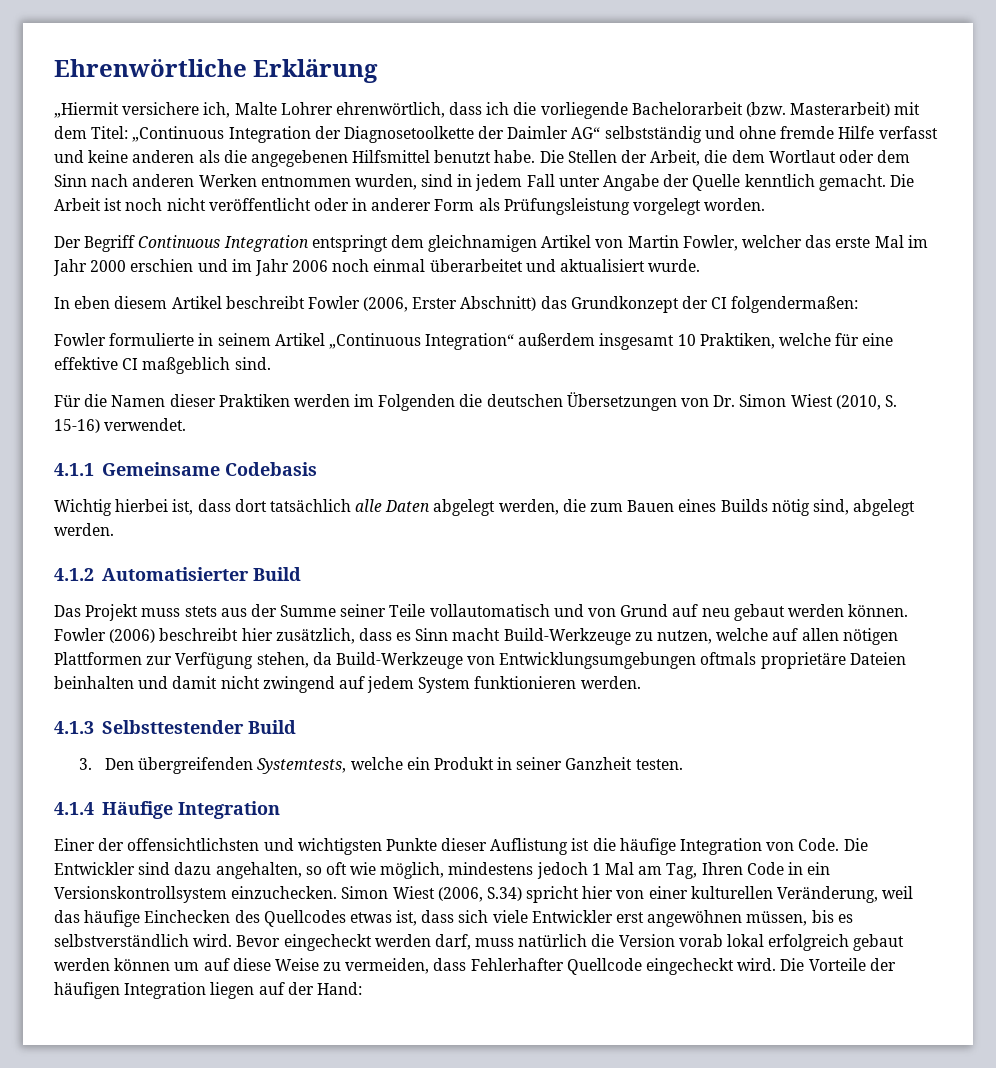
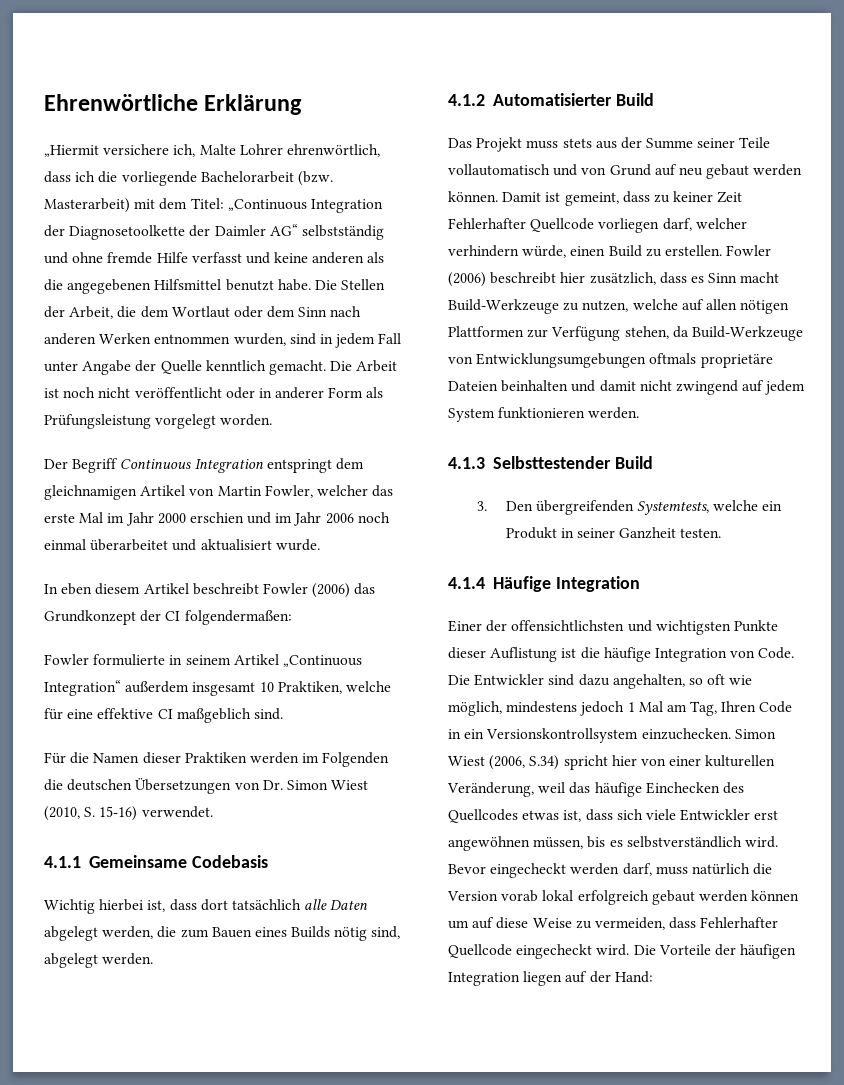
- In eben diesem Artikel beschreibt Fowler (2006, Erster Abschnitt) das Grundkonzept der CI folgendermaßen:
+ In eben diesem Artikel beschreibt Fowler (2006) das Grundkonzept der CI folgendermaßen:
+ Damit ist gemeint, dass zu keiner Zeit Fehlerhafter Quellcode vorliegen darf, welcher verhindern würde, einen Build zu erstellen.

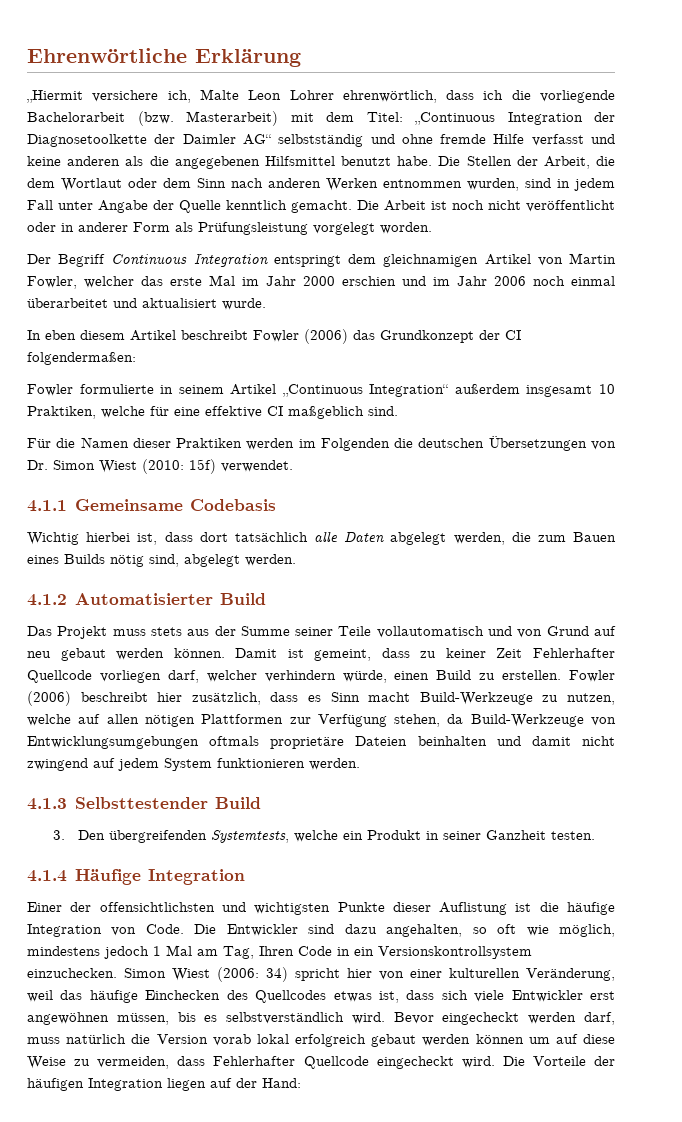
- „Hiermit versichere ich, Malte Lohrer ehrenwörtlich, dass ich die vorliegende Bachelorarbeit (bzw. Masterarbeit) mit dem Titel: „Continuous Integration der Diagnosetoolkette der Daimler AG“ selbstständig und ohne fremde Hilfe verfasst und keine anderen als die angegebenen Hilfsmittel benutzt habe.
+ „Hiermit versichere ich, Malte Leon Lohrer ehrenwörtlich, dass ich die vorliegende Bachelorarbeit (bzw. Masterarbeit) mit dem Titel: „Continuous Integration der Diagnosetoolkette der Daimler AG“ selbstständig und ohne fremde Hilfe verfasst und keine anderen als die angegebenen Hilfsmittel benutzt habe.
- Für die Namen dieser Praktiken werden im Folgenden die deutschen Übersetzungen von Dr. Simon Wiest (2010, S. 15-16) verwendet.
+ Für die Namen dieser Praktiken werden im Folgenden die deutschen Übersetzungen von Dr. Simon Wiest (2010: 15f) verwendet.
- Simon Wiest (2006, S.34) spricht hier von einer kulturellen Veränderung, weil das häufige Einchecken des Quellcodes etwas ist, dass sich viele Entwickler erst angewöhnen müssen, bis es selbstverständlich wird.
+ Simon Wiest (2006: 34) spricht hier von einer kulturellen Veränderung, weil das häufige Einchecken des Quellcodes etwas ist, dass sich viele Entwickler erst angewöhnen müssen, bis es selbstverständlich wird.

